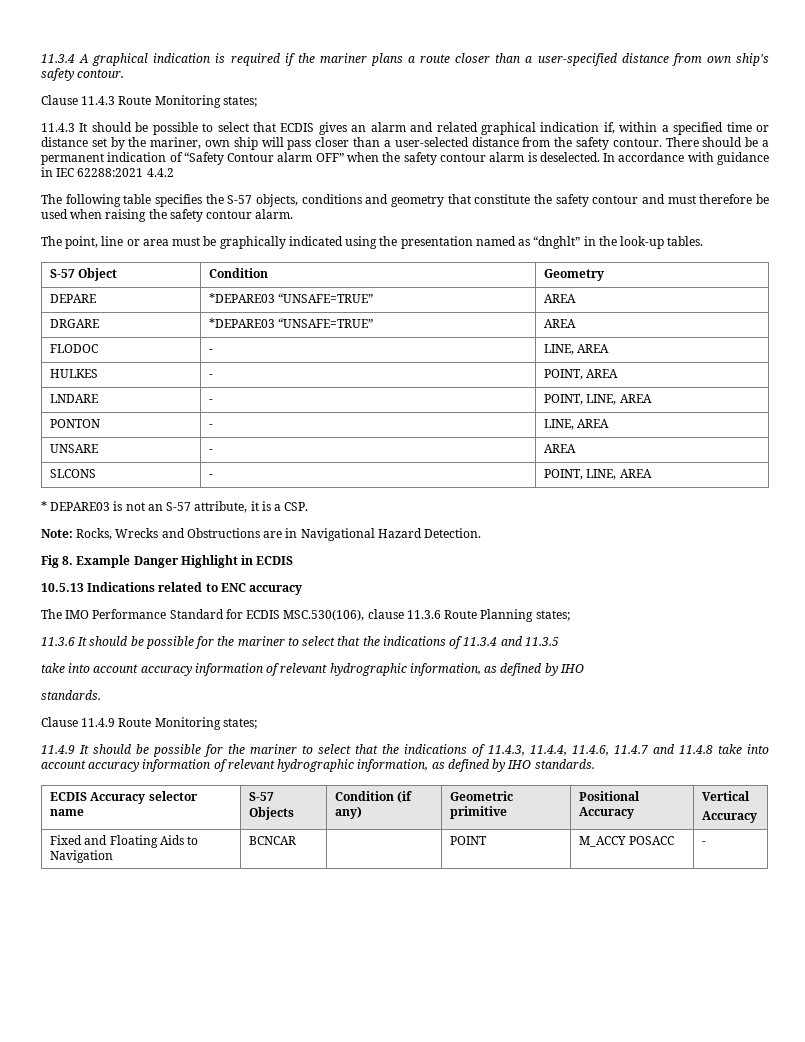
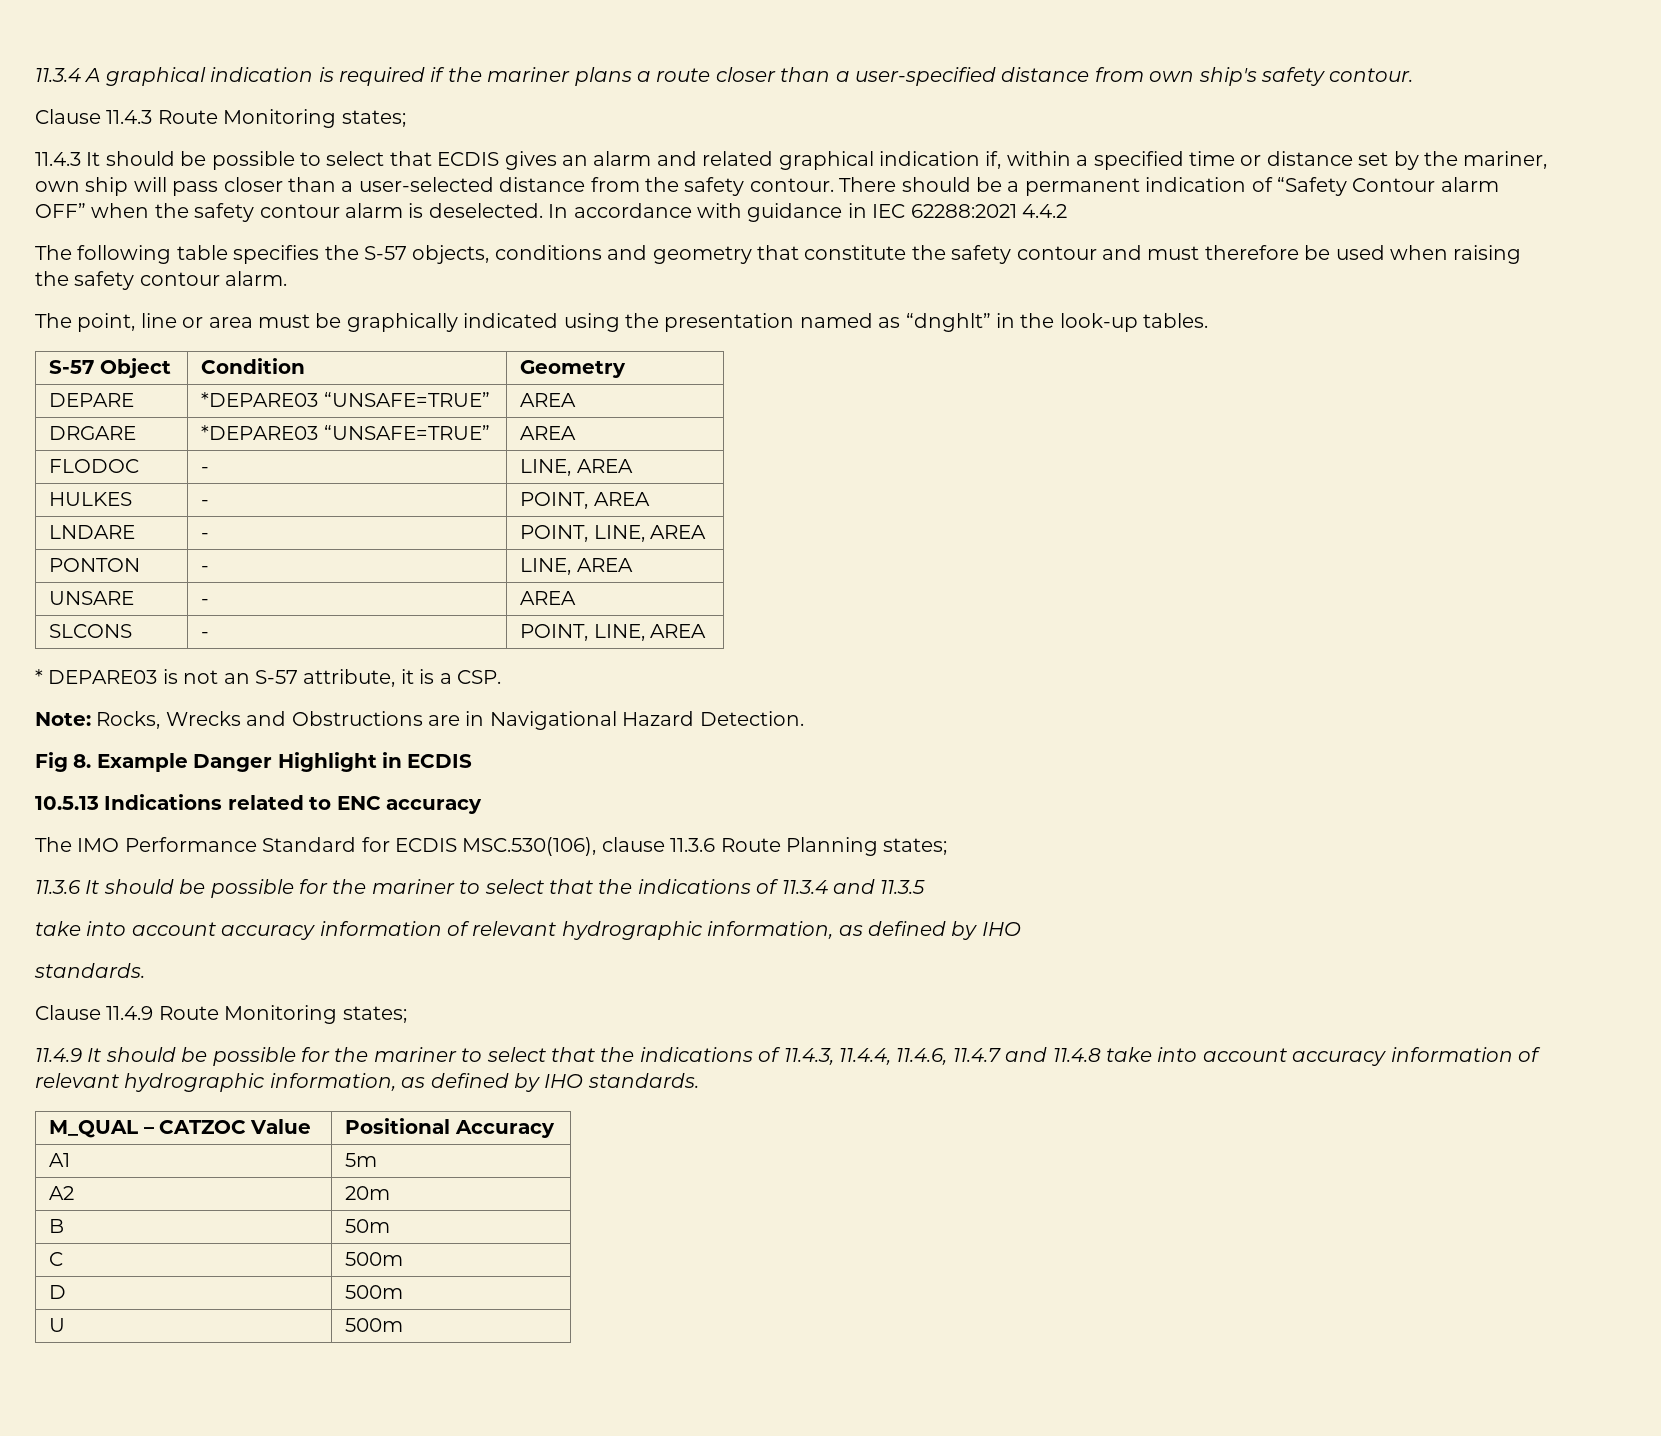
- ECDIS Accuracy selector name | S-57 Objects | Condition (if any) | Geometric primitive | Positional Accuracy | Vertical
- Accuracy
- Fixed and Floating Aids to Navigation | BCNCAR | | POINT | M_ACCY POSACC | -
+ M_QUAL – CATZOC Value | Positional Accuracy
+ A1 | 5m
+ A2 | 20m
+ B | 50m
+ C | 500m
+ D | 500m
+ U | 500m

